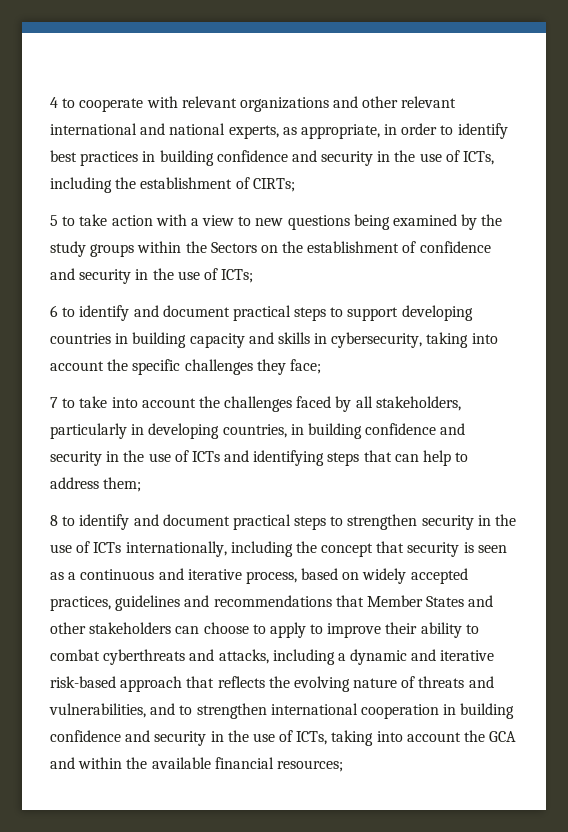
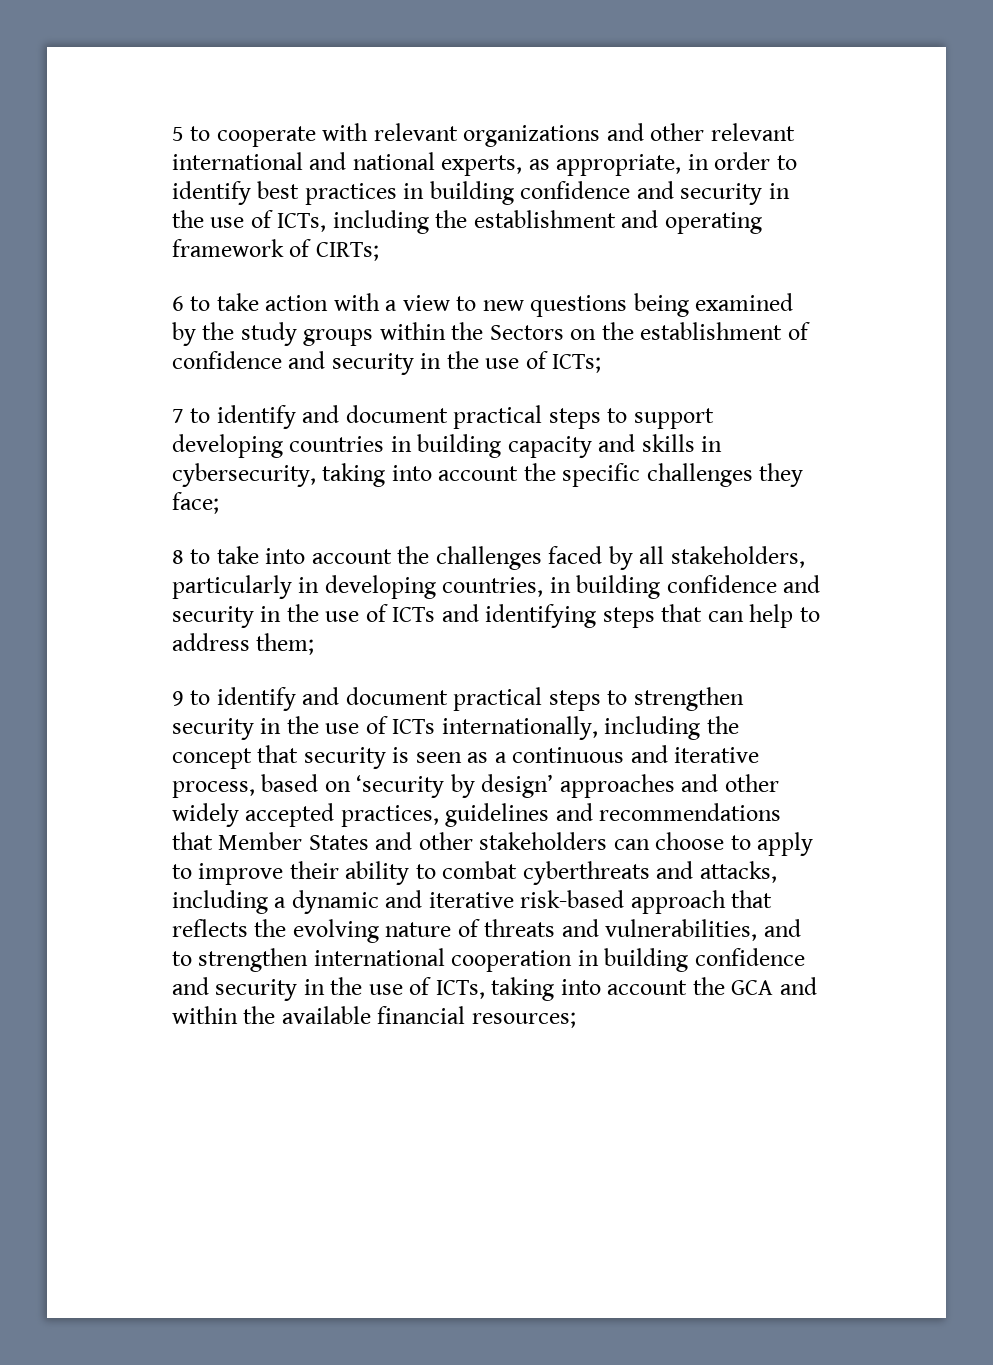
- 4 to cooperate with relevant organizations and other relevant international and national experts, as appropriate, in order to identify best practices in building confidence and security in the use of ICTs, including the establishment of CIRTs;
+ 5 to cooperate with relevant organizations and other relevant international and national experts, as appropriate, in order to identify best practices in building confidence and security in the use of ICTs, including the establishment and operating framework of CIRTs;
- 5 to take action with a view to new questions being examined by the study groups within the Sectors on the establishment of confidence and security in the use of ICTs;
+ 6 to take action with a view to new questions being examined by the study groups within the Sectors on the establishment of confidence and security in the use of ICTs;
- 6 to identify and document practical steps to support developing countries in building capacity and skills in cybersecurity, taking into account the specific challenges they face;
+ 7 to identify and document practical steps to support developing countries in building capacity and skills in cybersecurity, taking into account the specific challenges they face;
- 7 to take into account the challenges faced by all stakeholders, particularly in developing countries, in building confidence and security in the use of ICTs and identifying steps that can help to address them;
+ 8 to take into account the challenges faced by all stakeholders, particularly in developing countries, in building confidence and security in the use of ICTs and identifying steps that can help to address them;
- 8 to identify and document practical steps to strengthen security in the use of ICTs internationally, including the concept that security is seen as a continuous and iterative process, based on widely accepted practices, guidelines and recommendations that Member States and other stakeholders can choose to apply to improve their ability to combat cyberthreats and attacks, including a dynamic and iterative risk-based approach that reflects the evolving nature of threats and vulnerabilities, and to strengthen international cooperation in building confidence and security in the use of ICTs, taking into account the GCA and within the available financial resources;
+ 9 to identify and document practical steps to strengthen security in the use of ICTs internationally, including the concept that security is seen as a continuous and iterative process, based on ‘security by design’ approaches and other widely accepted practices, guidelines and recommendations that Member States and other stakeholders can choose to apply to improve their ability to combat cyberthreats and attacks, including a dynamic and iterative risk-based approach that reflects the evolving nature of threats and vulnerabilities, and to strengthen international cooperation in building confidence and security in the use of ICTs, taking into account the GCA and within the available financial resources;

